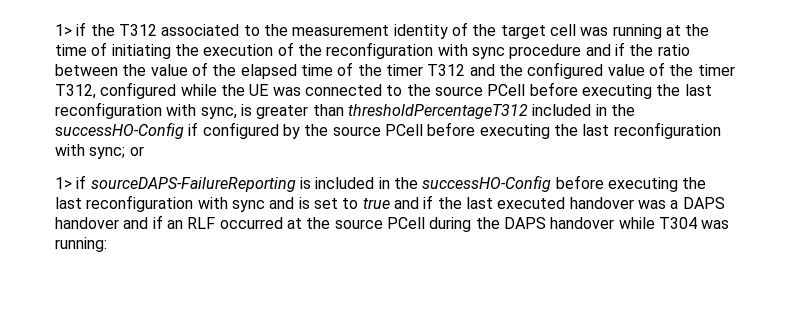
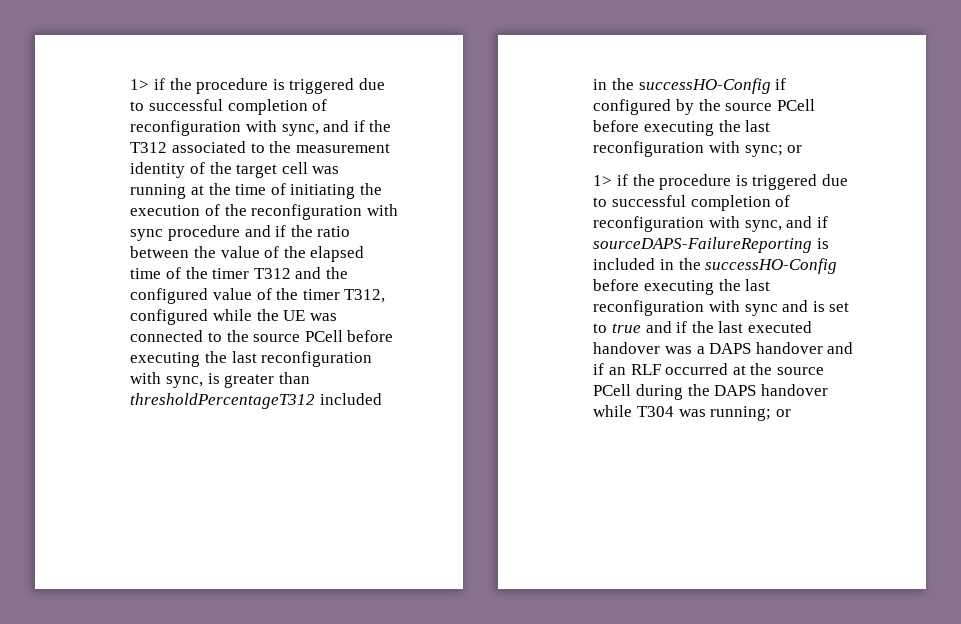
- 1> if the T312 associated to the measurement identity of the target cell was running at the time of initiating the execution of the reconfiguration with sync procedure and if the ratio between the value of the elapsed time of the timer T312 and the configured value of the timer T312, configured while the UE was connected to the source PCell before executing the last reconfiguration with sync, is greater than thresholdPercentageT312 included in the successHO-Config if configured by the source PCell before executing the last reconfiguration with sync;
+ 1> if the procedure is triggered due to successful completion of reconfiguration with sync, and if the T312 associated to the measurement identity of the target cell was running at the time of initiating the execution of the reconfiguration with sync procedure and if the ratio between the value of the elapsed time of the timer T312 and the configured value of the timer T312, configured while the UE was connected to the source PCell before executing the last reconfiguration with sync, is greater than thresholdPercentageT312 included in the successHO-Config if configured by the source PCell before executing the last reconfiguration with sync;
- 1> if sourceDAPS-FailureReporting is included in the successHO-Config before executing the last reconfiguration with sync and is set to true and if the last executed handover was a DAPS handover and if an RLF occurred at the source PCell during the DAPS handover while T304 was running:
+ 1> if the procedure is triggered due to successful completion of reconfiguration with sync, and if sourceDAPS-FailureReporting is included in the successHO-Config before executing the last reconfiguration with sync and is set to true and if the last executed handover was a DAPS handover and if an RLF occurred at the source PCell during the DAPS handover while T304 was running; or

